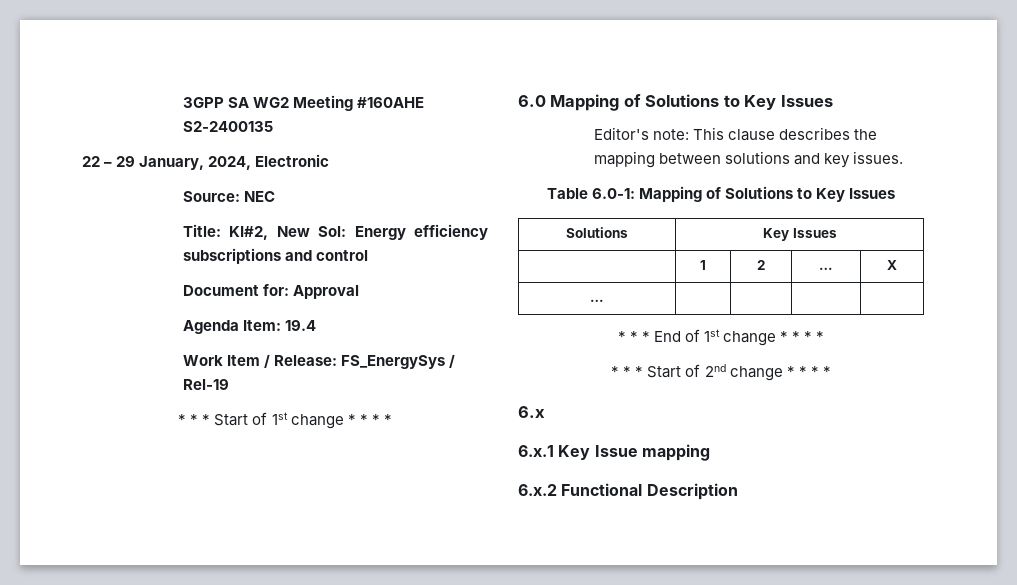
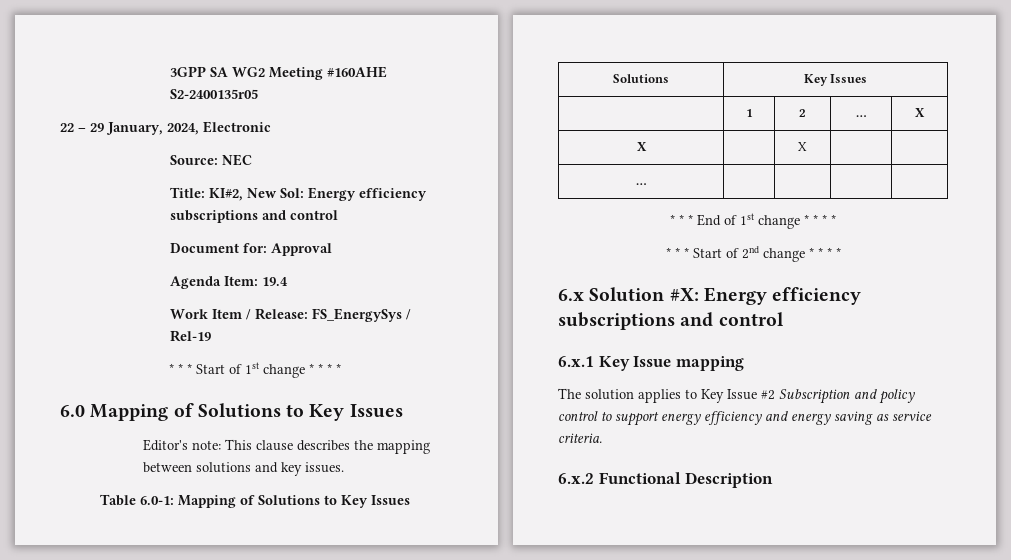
- 3GPP SA WG2 Meeting #160AHE S2-2400135
+ 3GPP SA WG2 Meeting #160AHE S2-2400135r05
+ X | | X | |
- 6.x
+ 6.x Solution #X: Energy efficiency subscriptions and control
  6.x.1 Key Issue mapping
+ The solution applies to Key Issue #2 Subscription and policy control to support energy efficiency and energy saving as service criteria.

